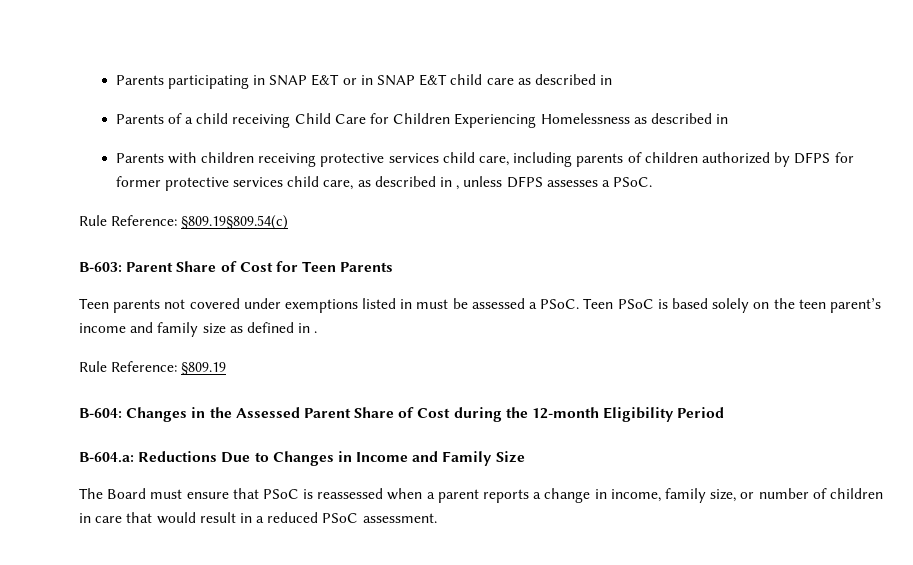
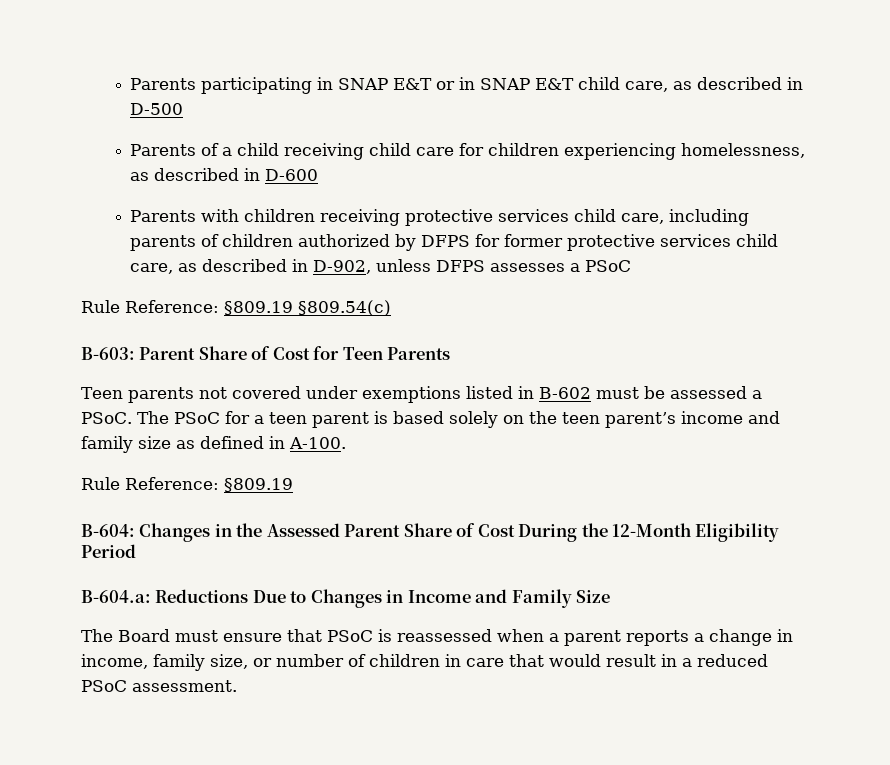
- Parents participating in SNAP E&T or in SNAP E&T child care as described in
+ Parents participating in SNAP E&T or in SNAP E&T child care, as described in D-500
- Parents of a child receiving Child Care for Children Experiencing Homelessness as described in
+ Parents of a child receiving child care for children experiencing homelessness, as described in D-600
- Parents with children receiving protective services child care, including parents of children authorized by DFPS for former protective services child care, as described in , unless DFPS assesses a PSoC.
- Rule Reference: §809.19§809.54(c)
+ Parents with children receiving protective services child care, including parents of children authorized by DFPS for former protective services child care, as described in D-902, unless DFPS assesses a PSoC
+ Rule Reference: §809.19 §809.54(c)
- Teen parents not covered under exemptions listed in must be assessed a PSoC.
+ Teen parents not covered under exemptions listed in B-602 must be assessed a PSoC.
- Teen PSoC is based solely on the teen parent’s income and family size as defined in .
+ The PSoC for a teen parent is based solely on the teen parent’s income and family size as defined in A-100.
- B-604: Changes in the Assessed Parent Share of Cost during the 12-month Eligibility Period
+ B-604: Changes in the Assessed Parent Share of Cost During the 12-Month Eligibility Period

